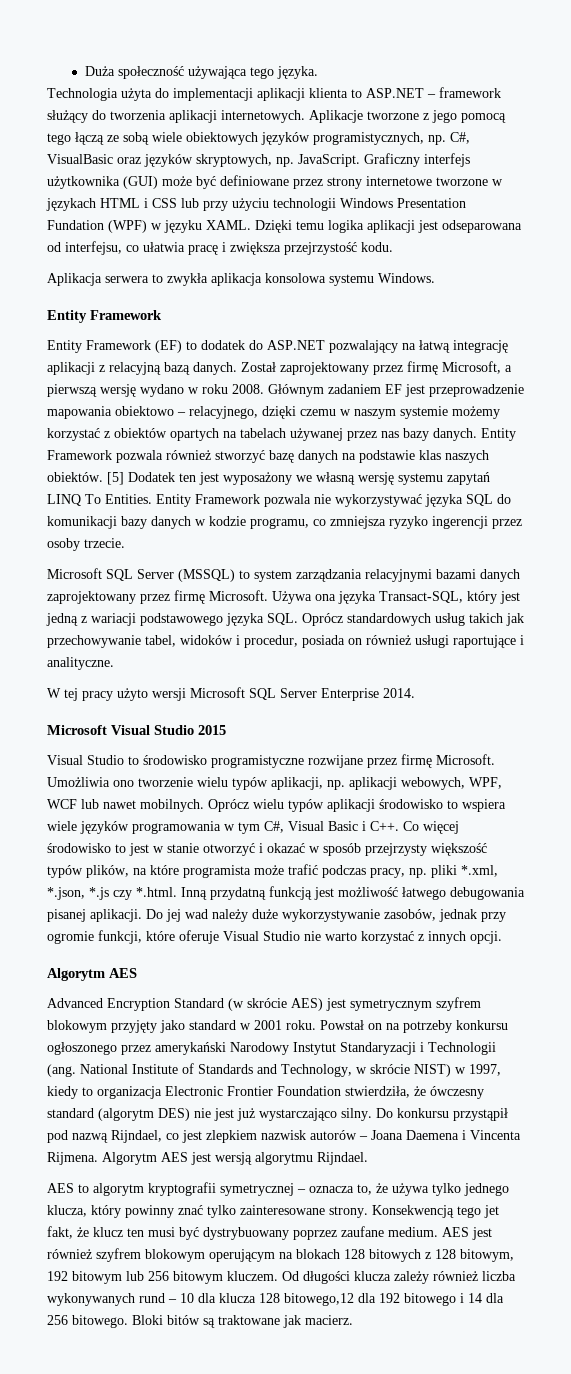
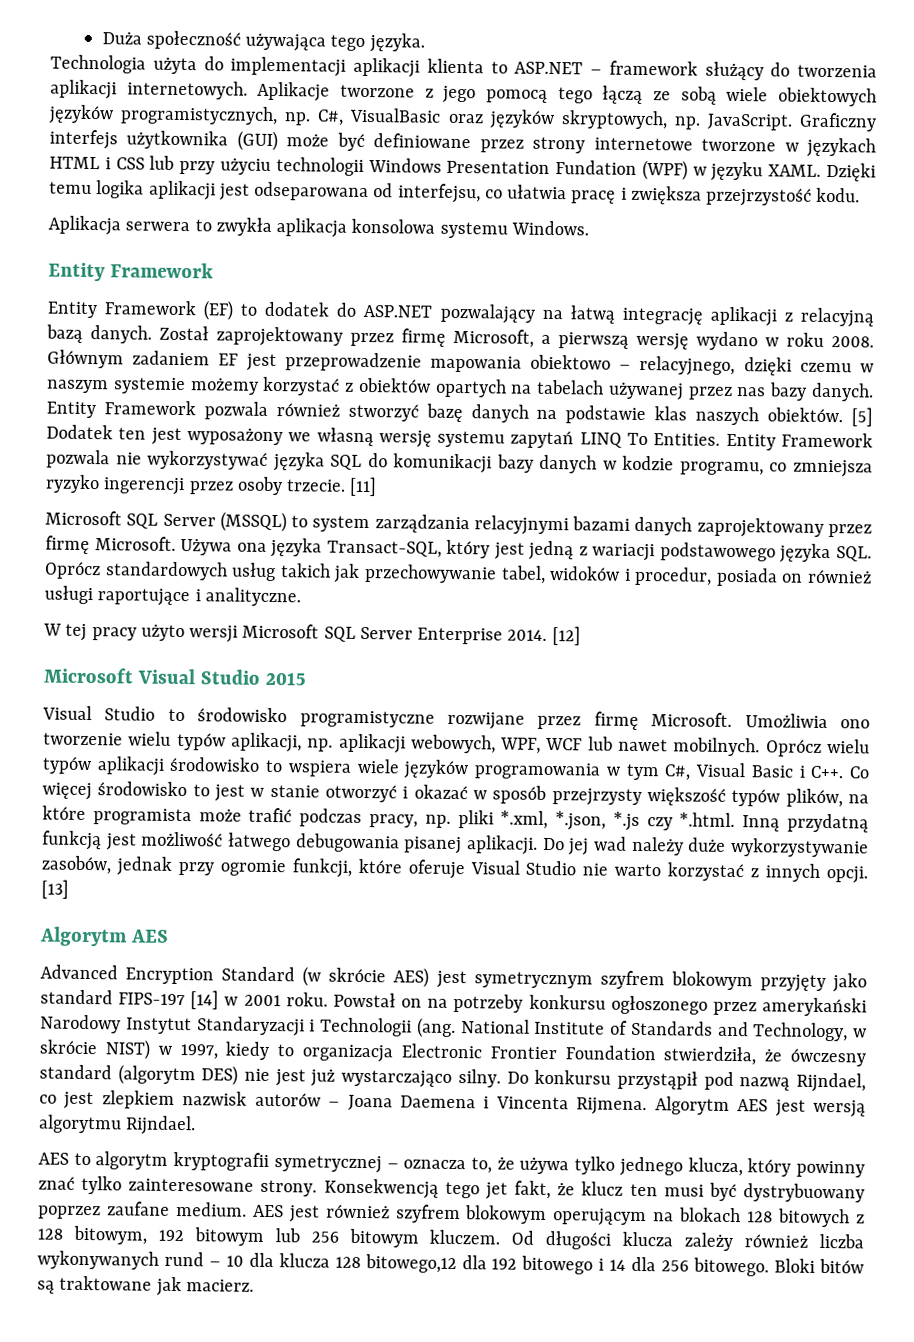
+ [11]
+ [12]
+ [13]
- Advanced Encryption Standard (w skrócie AES) jest symetrycznym szyfrem blokowym przyjęty jako standard w 2001 roku.
+ Advanced Encryption Standard (w skrócie AES) jest symetrycznym szyfrem blokowym przyjęty jako standard FIPS-197 [14] w 2001 roku.

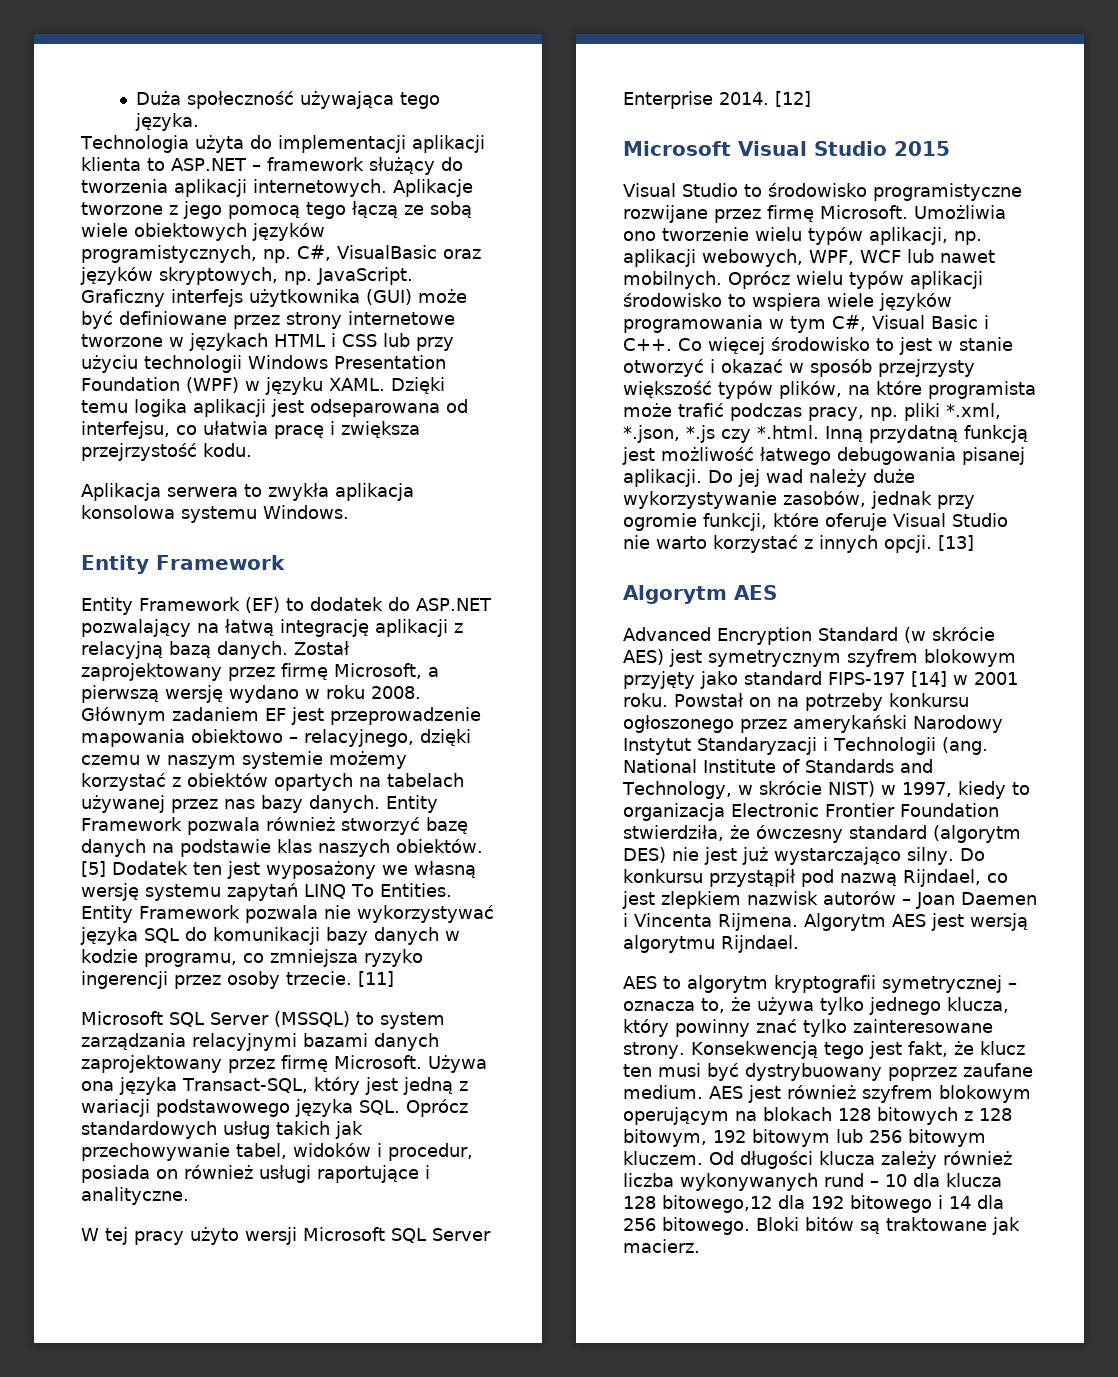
- Graficzny interfejs użytkownika (GUI) może być definiowane przez strony internetowe tworzone w językach HTML i CSS lub przy użyciu technologii Windows Presentation Fundation (WPF) w języku XAML.
+ Graficzny interfejs użytkownika (GUI) może być definiowane przez strony internetowe tworzone w językach HTML i CSS lub przy użyciu technologii Windows Presentation Foundation (WPF) w języku XAML.
- Do konkursu przystąpił pod nazwą Rijndael, co jest zlepkiem nazwisk autorów – Joana Daemena i Vincenta Rijmena.
+ Do konkursu przystąpił pod nazwą Rijndael, co jest zlepkiem nazwisk autorów – Joan Daemen i Vincenta Rijmena.
- Konsekwencją tego jet fakt, że klucz ten musi być dystrybuowany poprzez zaufane medium.
+ Konsekwencją tego jest fakt, że klucz ten musi być dystrybuowany poprzez zaufane medium.

